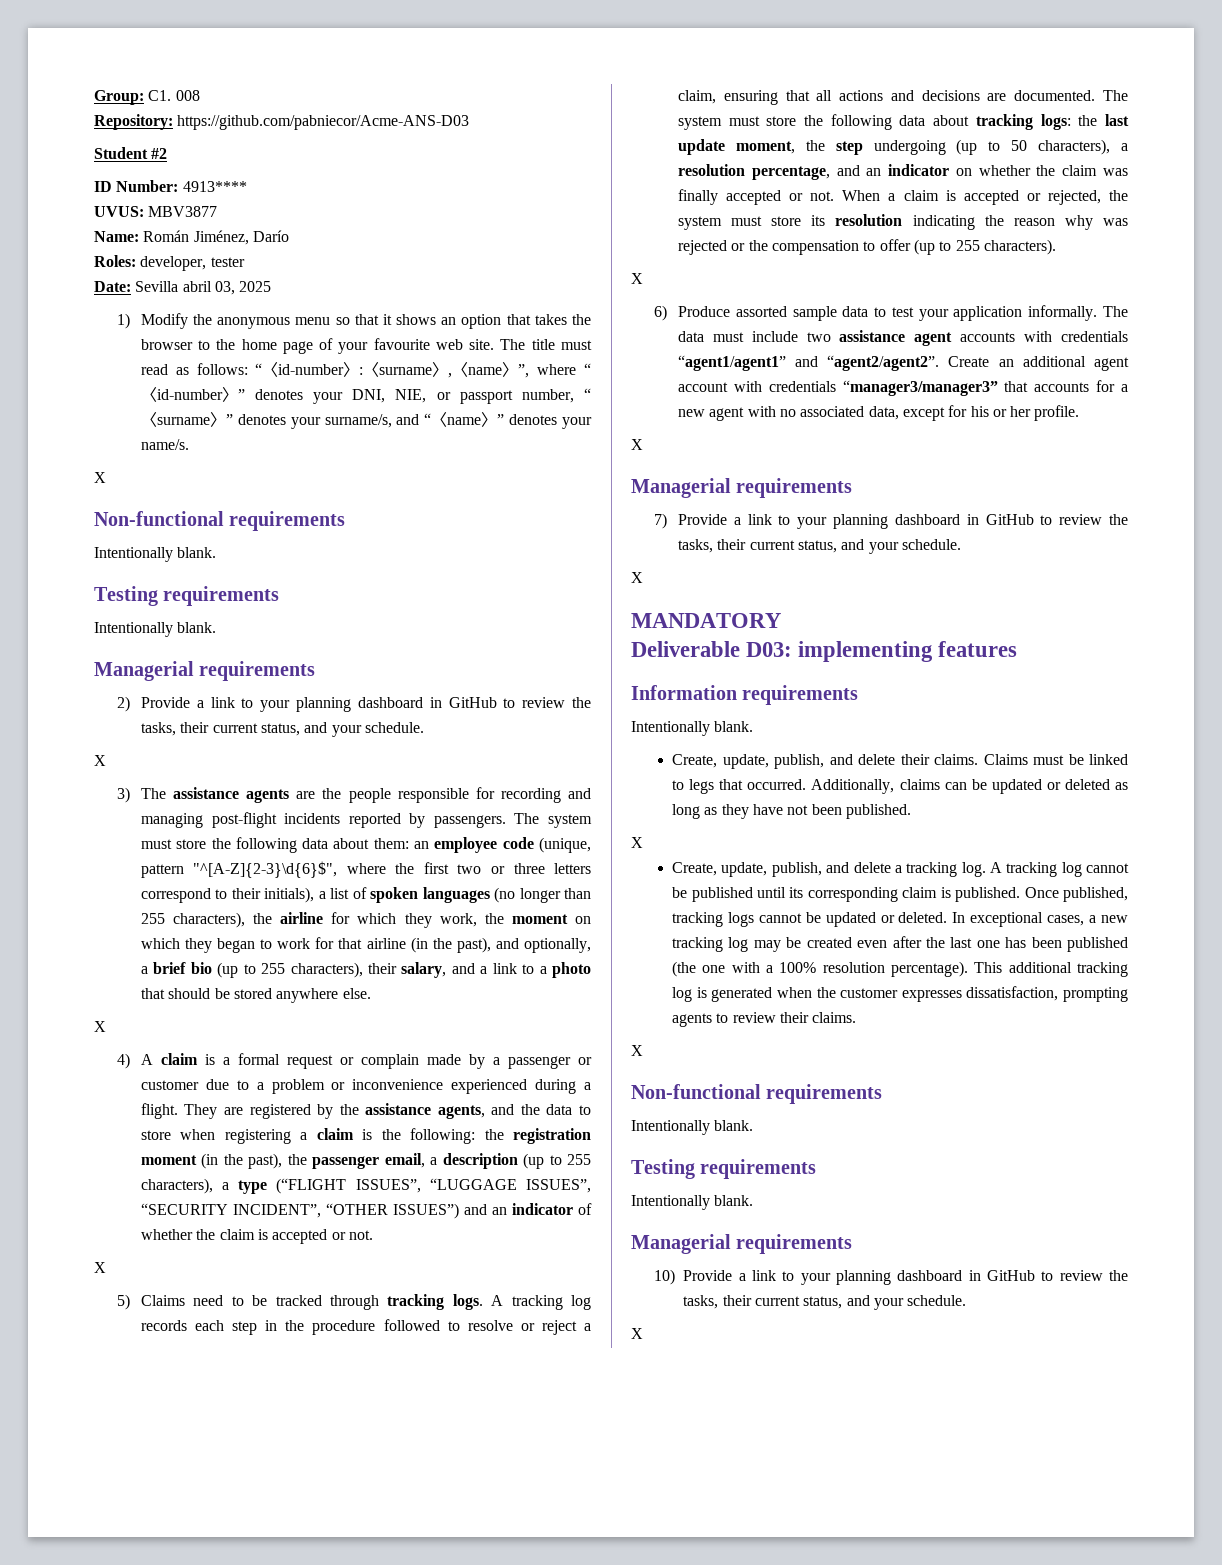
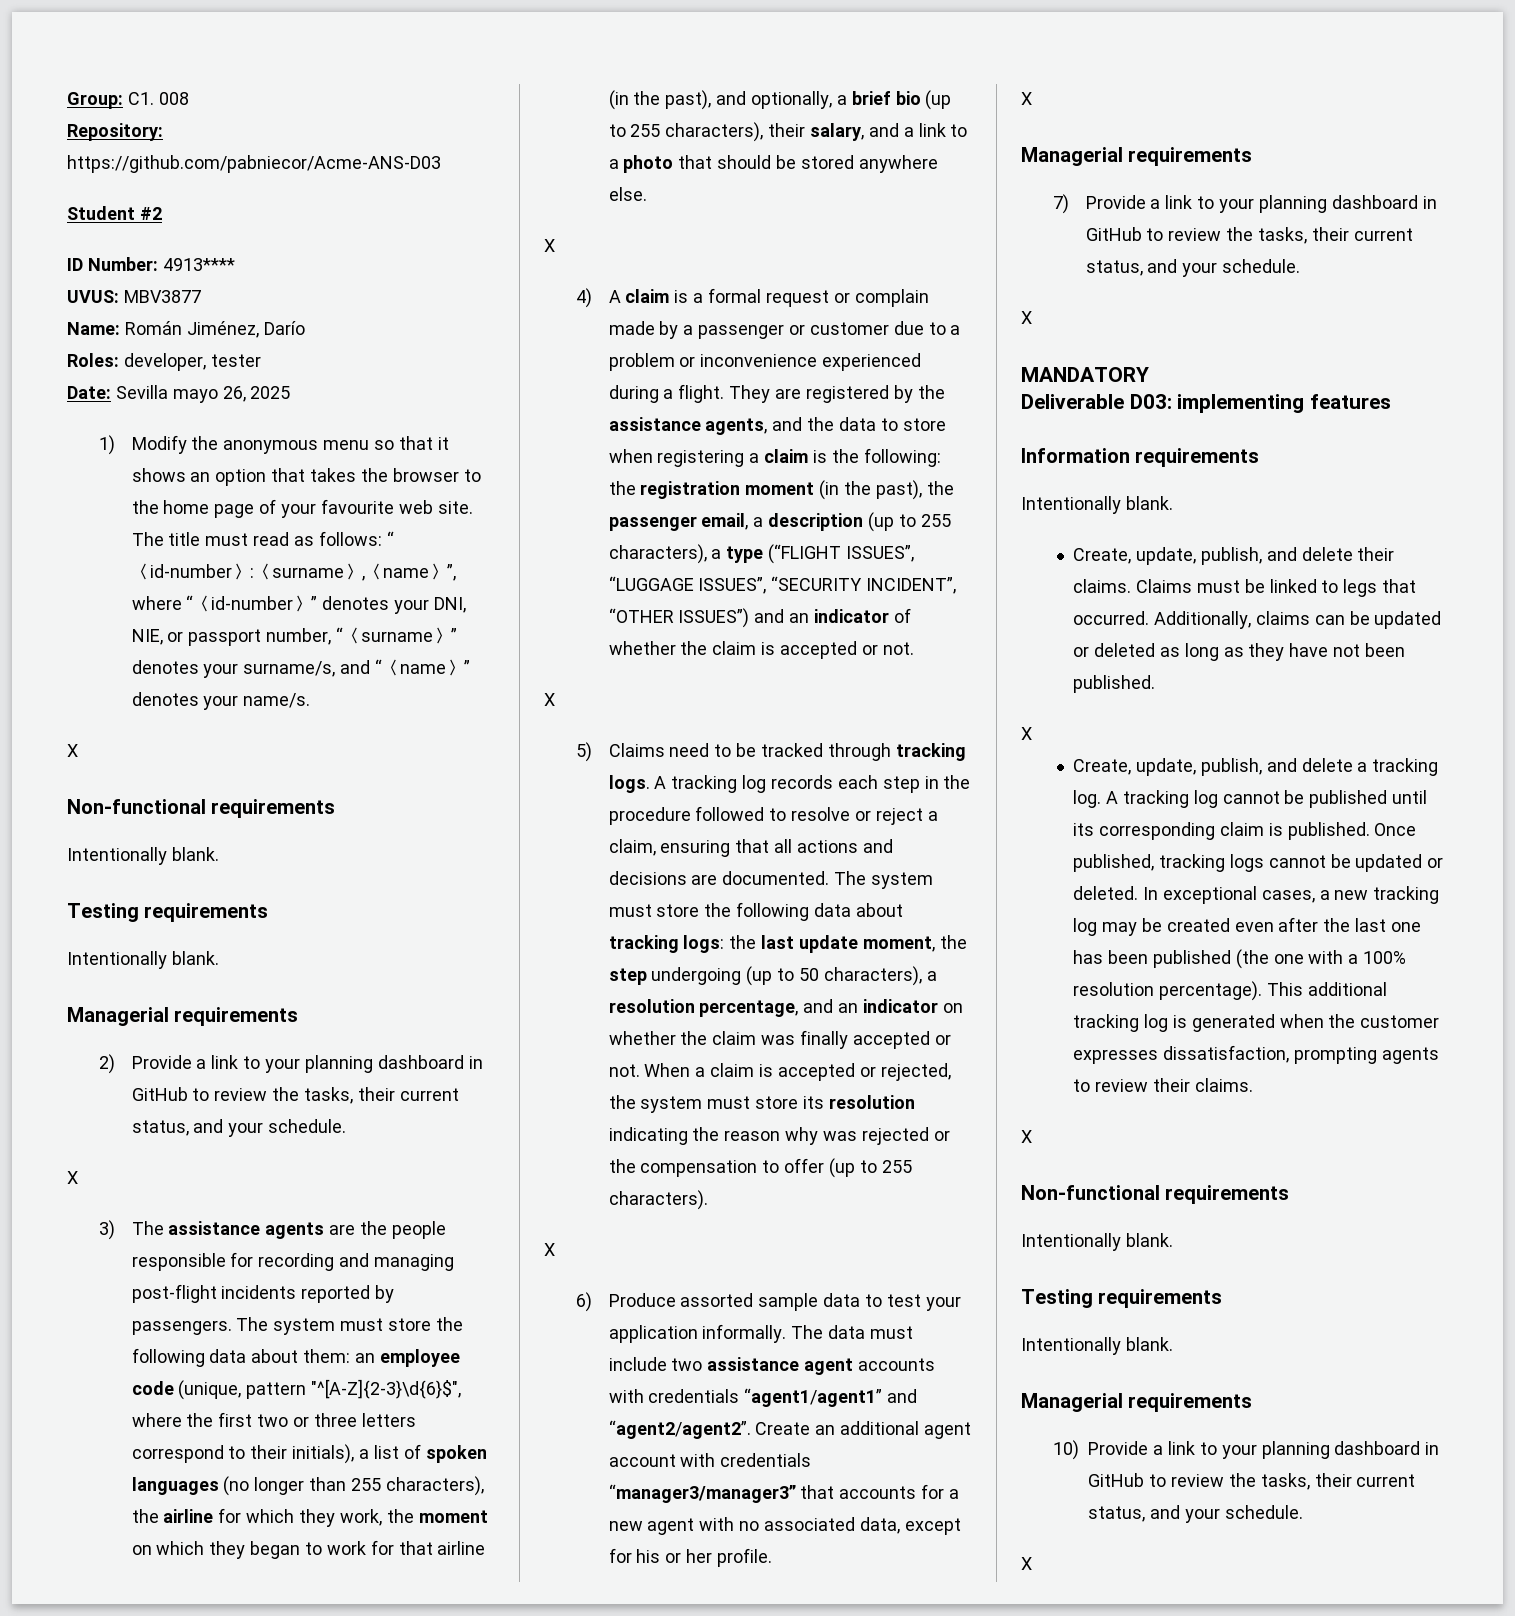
- Date: Sevilla abril 03, 2025
+ Date: Sevilla mayo 26, 2025

